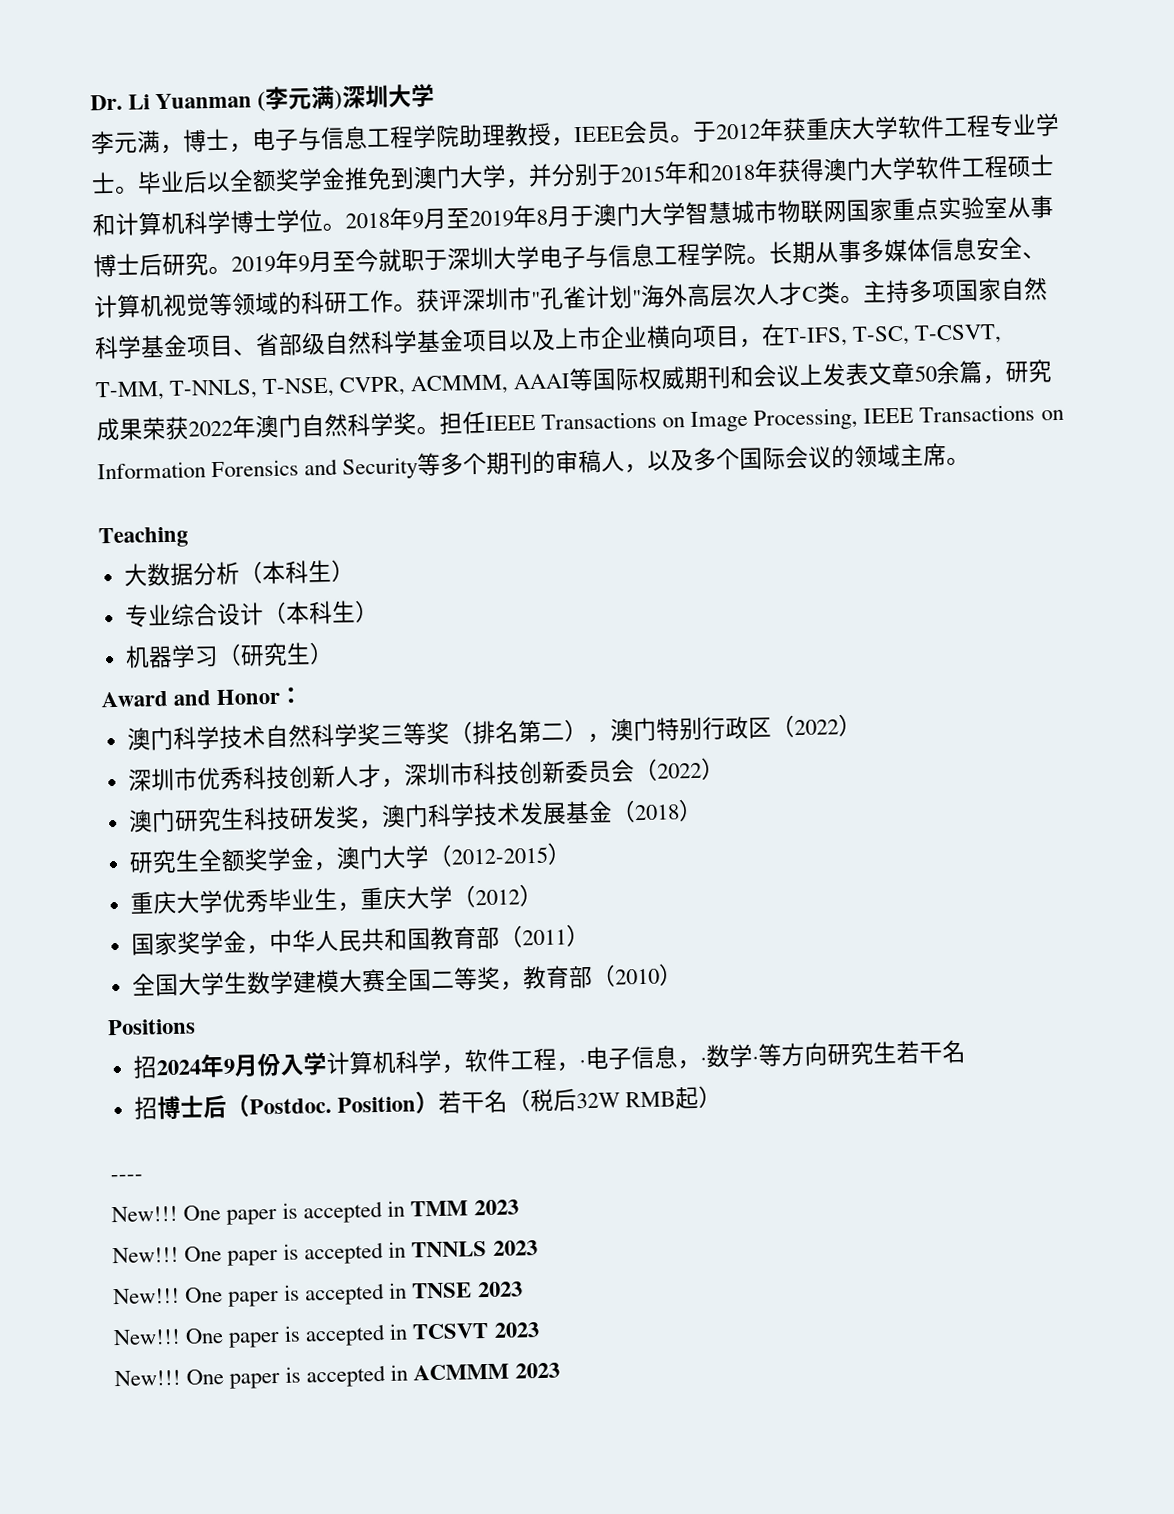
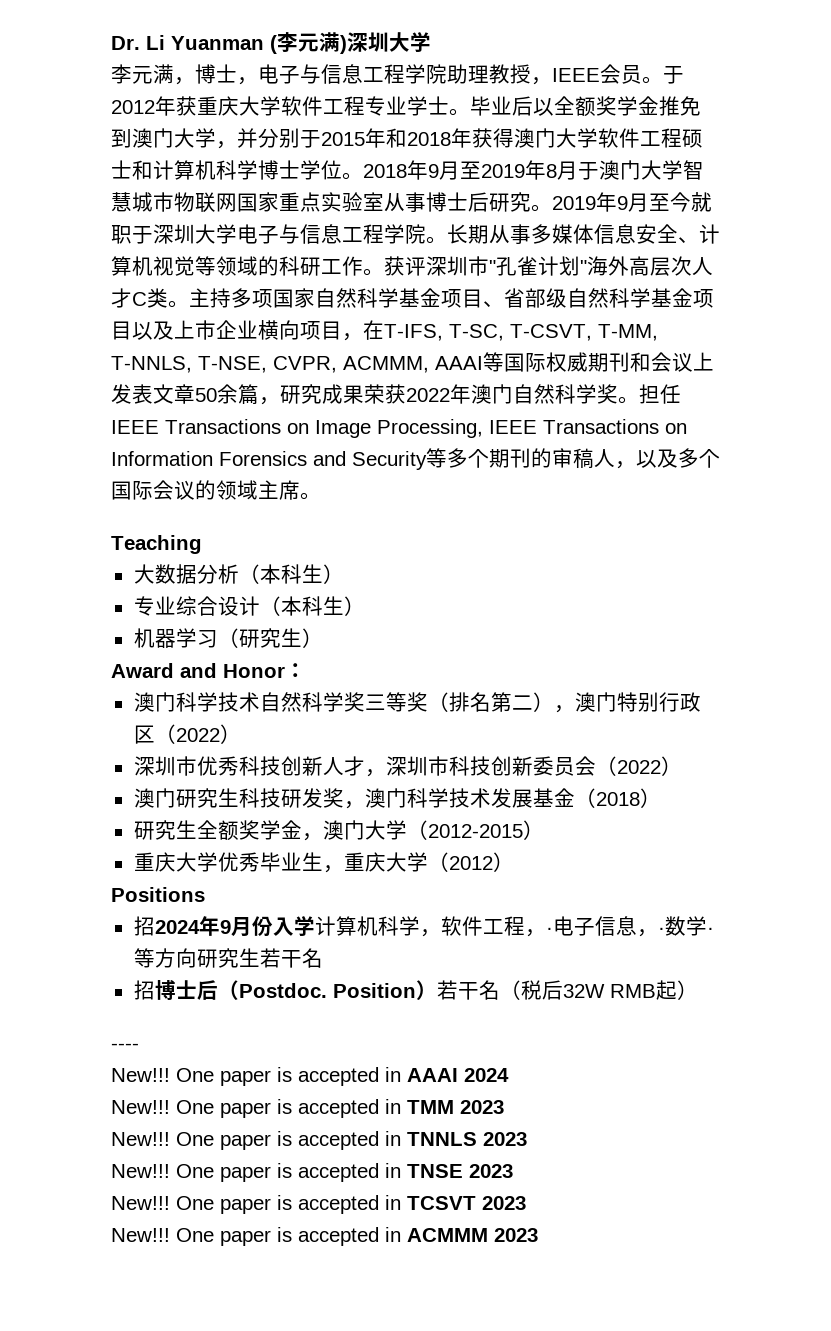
- 国家奖学金，中华人民共和国教育部（2011）
- 全国大学生数学建模大赛全国二等奖，教育部（2010）
+ New!!! One paper is accepted in AAAI 2024

